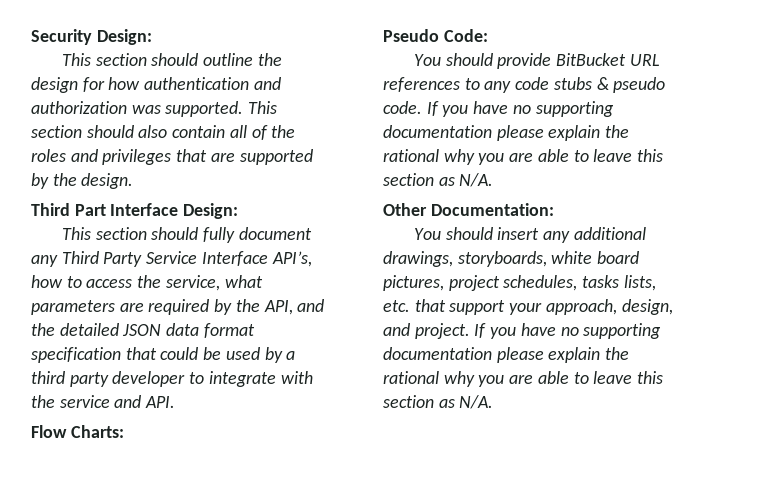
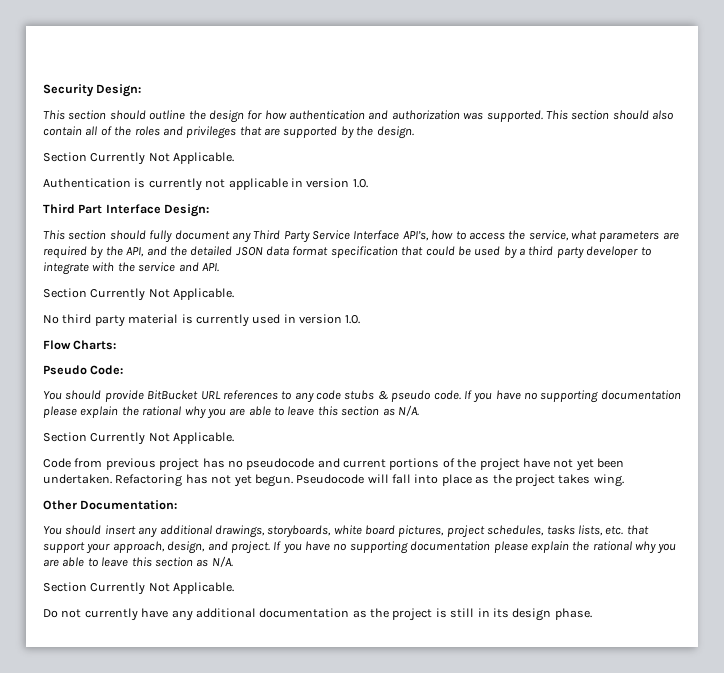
  This section should also contain all of the roles and privileges that are supported by the design.
+ Section Currently Not Applicable.
+ Authentication is currently not applicable in version 1.0.
  This section should fully document any Third Party Service Interface API’s, how to access the service, what parameters are required by the API, and the detailed JSON data format specification that could be used by a third party developer to integrate with the service and API.
+ Section Currently Not Applicable.
+ No third party material is currently used in version 1.0.
  You should provide BitBucket URL references to any code stubs & pseudo code. If you have no supporting documentation please explain the rational why you are able to leave this section as N/A.
+ Section Currently Not Applicable.
+ Code from previous project has no pseudocode and current portions of the project have not yet been undertaken. Refactoring has not yet begun. Pseudocode will fall into place as the project takes wing.
  You should insert any additional drawings, storyboards, white board pictures, project schedules, tasks lists, etc. that support your approach, design, and project. If you have no supporting documentation please explain the rational why you are able to leave this section as N/A.
+ Section Currently Not Applicable.
+ Do not currently have any additional documentation as the project is still in its design phase.

